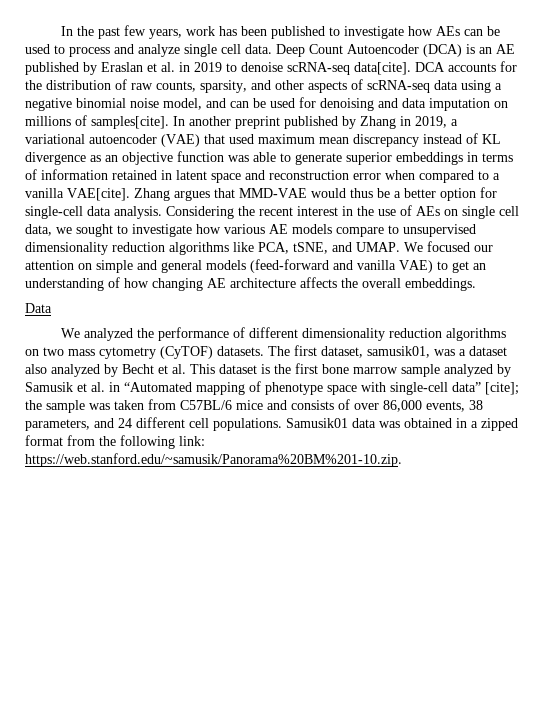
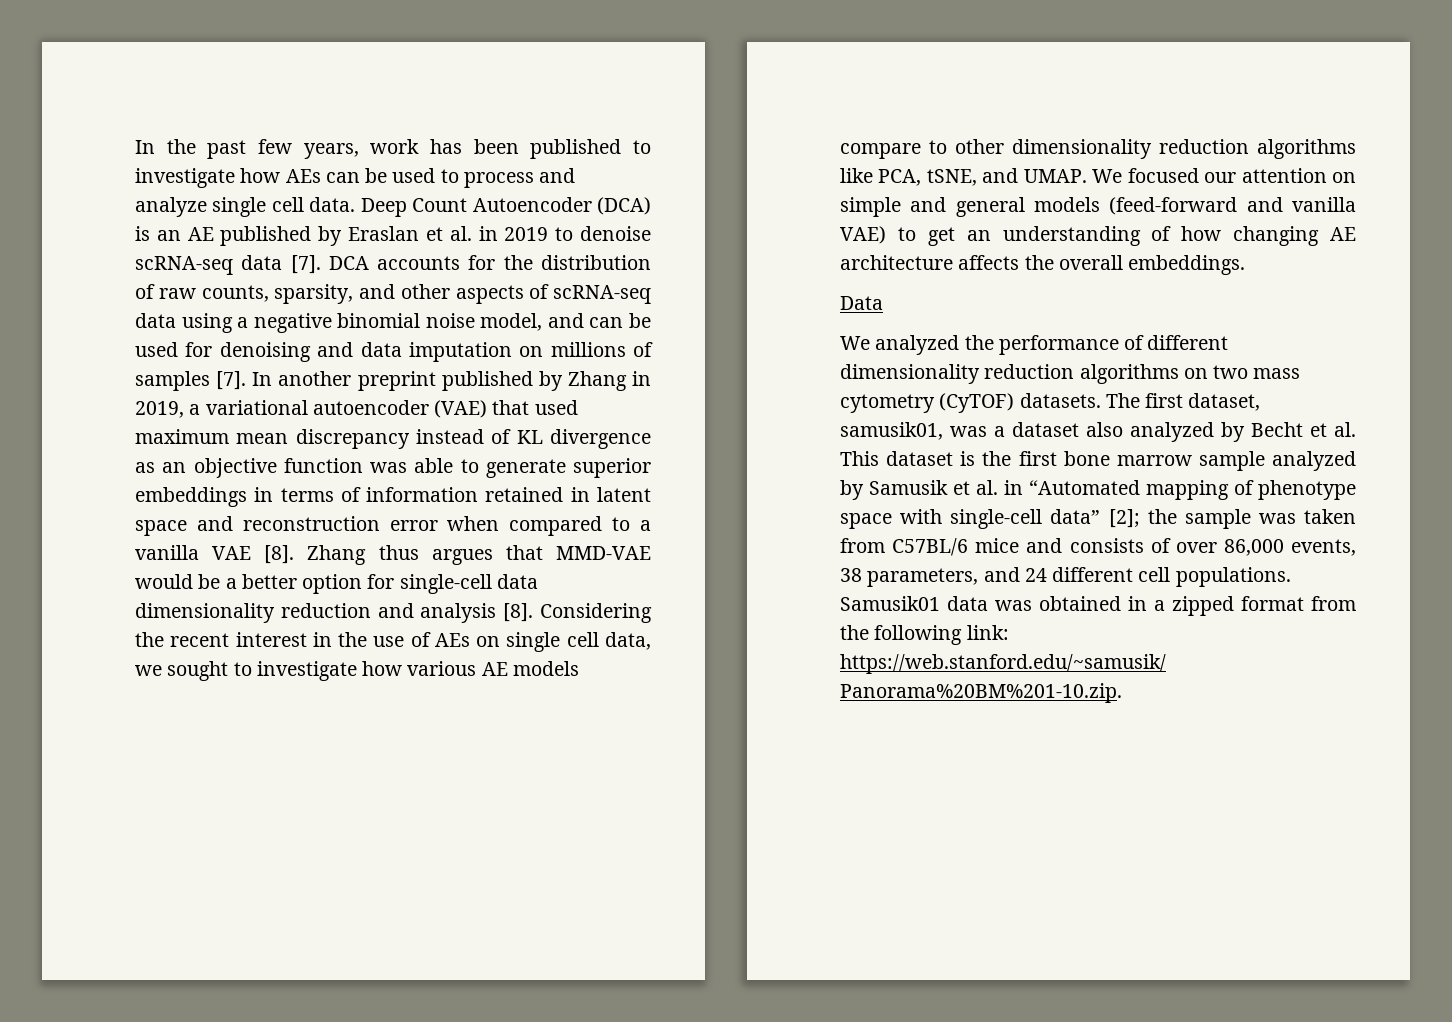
- Deep Count Autoencoder (DCA) is an AE published by Eraslan et al. in 2019 to denoise scRNA-seq data[cite].
+ Deep Count Autoencoder (DCA) is an AE published by Eraslan et al. in 2019 to denoise scRNA-seq data [7].
- DCA accounts for the distribution of raw counts, sparsity, and other aspects of scRNA-seq data using a negative binomial noise model, and can be used for denoising and data imputation on millions of samples[cite].
+ DCA accounts for the distribution of raw counts, sparsity, and other aspects of scRNA-seq data using a negative binomial noise model, and can be used for denoising and data imputation on millions of samples [7].
- In another preprint published by Zhang in 2019, a variational autoencoder (VAE) that used maximum mean discrepancy instead of KL divergence as an objective function was able to generate superior embeddings in terms of information retained in latent space and reconstruction error when compared to a vanilla VAE[cite]. Zhang argues that MMD-VAE would thus be a better option for single-cell data analysis.
+ In another preprint published by Zhang in 2019, a variational autoencoder (VAE) that used maximum mean discrepancy instead of KL divergence as an objective function was able to generate superior embeddings in terms of information retained in latent space and reconstruction error when compared to a vanilla VAE [8]. Zhang thus argues that MMD-VAE would be a better option for single-cell data dimensionality reduction and analysis [8].
- Considering the recent interest in the use of AEs on single cell data, we sought to investigate how various AE models compare to unsupervised dimensionality reduction algorithms like PCA, tSNE, and UMAP.
+ Considering the recent interest in the use of AEs on single cell data, we sought to investigate how various AE models compare to other dimensionality reduction algorithms like PCA, tSNE, and UMAP.
- The first dataset, samusik01, was a dataset also analyzed by Becht et al. This dataset is the first bone marrow sample analyzed by Samusik et al. in “Automated mapping of phenotype space with single-cell data” [cite]; the sample was taken from C57BL/6 mice and consists of over 86,000 events, 38 parameters, and 24 different cell populations.
+ The first dataset, samusik01, was a dataset also analyzed by Becht et al. This dataset is the first bone marrow sample analyzed by Samusik et al. in “Automated mapping of phenotype space with single-cell data” [2]; the sample was taken from C57BL/6 mice and consists of over 86,000 events, 38 parameters, and 24 different cell populations.

